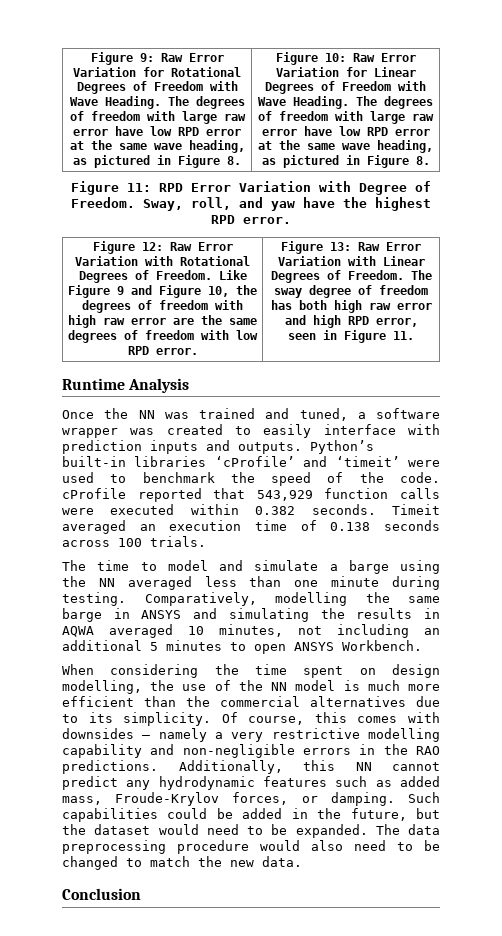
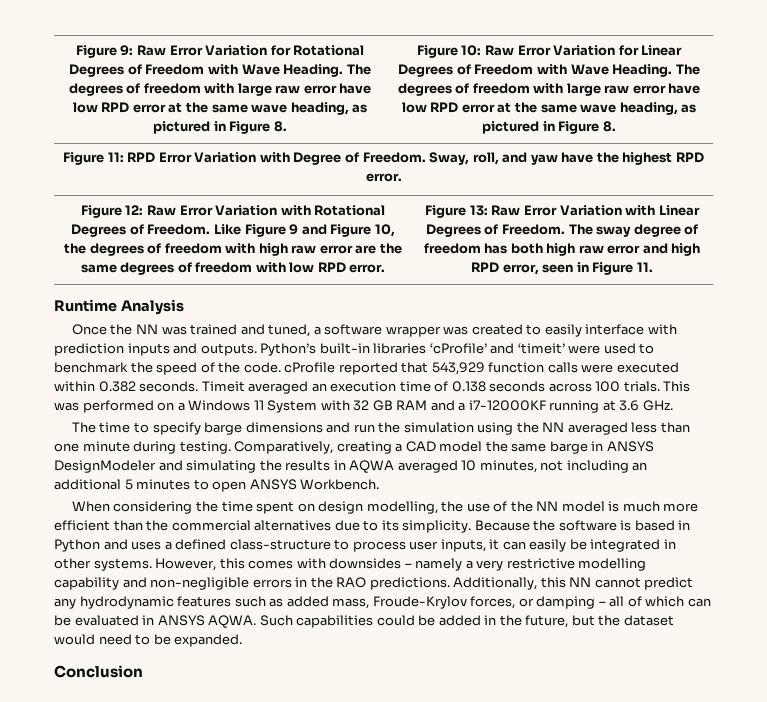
- Timeit averaged an execution time of 0.138 seconds across 100 trials.
- The time to model and simulate a barge using the NN averaged less than one minute during testing.
+ Timeit averaged an execution time of 0.138 seconds across 100 trials. This was performed on a Windows 11 System with 32 GB RAM and a i7-12000KF running at 3.6 GHz.
+ The time to specify barge dimensions and run the simulation using the NN averaged less than one minute during testing.
- Comparatively, modelling the same barge in ANSYS and simulating the results in AQWA averaged 10 minutes, not including an additional 5 minutes to open ANSYS Workbench.
+ Comparatively, creating a CAD model the same barge in ANSYS DesignModeler and simulating the results in AQWA averaged 10 minutes, not including an additional 5 minutes to open ANSYS Workbench.
- Of course, this comes with downsides – namely a very restrictive modelling capability and non-negligible errors in the RAO predictions.
+ Because the software is based in Python and uses a defined class-structure to process user inputs, it can easily be integrated in other systems. However, this comes with downsides – namely a very restrictive modelling capability and non-negligible errors in the RAO predictions.
- Additionally, this NN cannot predict any hydrodynamic features such as added mass, Froude-Krylov forces, or damping.
+ Additionally, this NN cannot predict any hydrodynamic features such as added mass, Froude-Krylov forces, or damping – all of which can be evaluated in ANSYS AQWA.
- The data preprocessing procedure would also need to be changed to match the new data.

